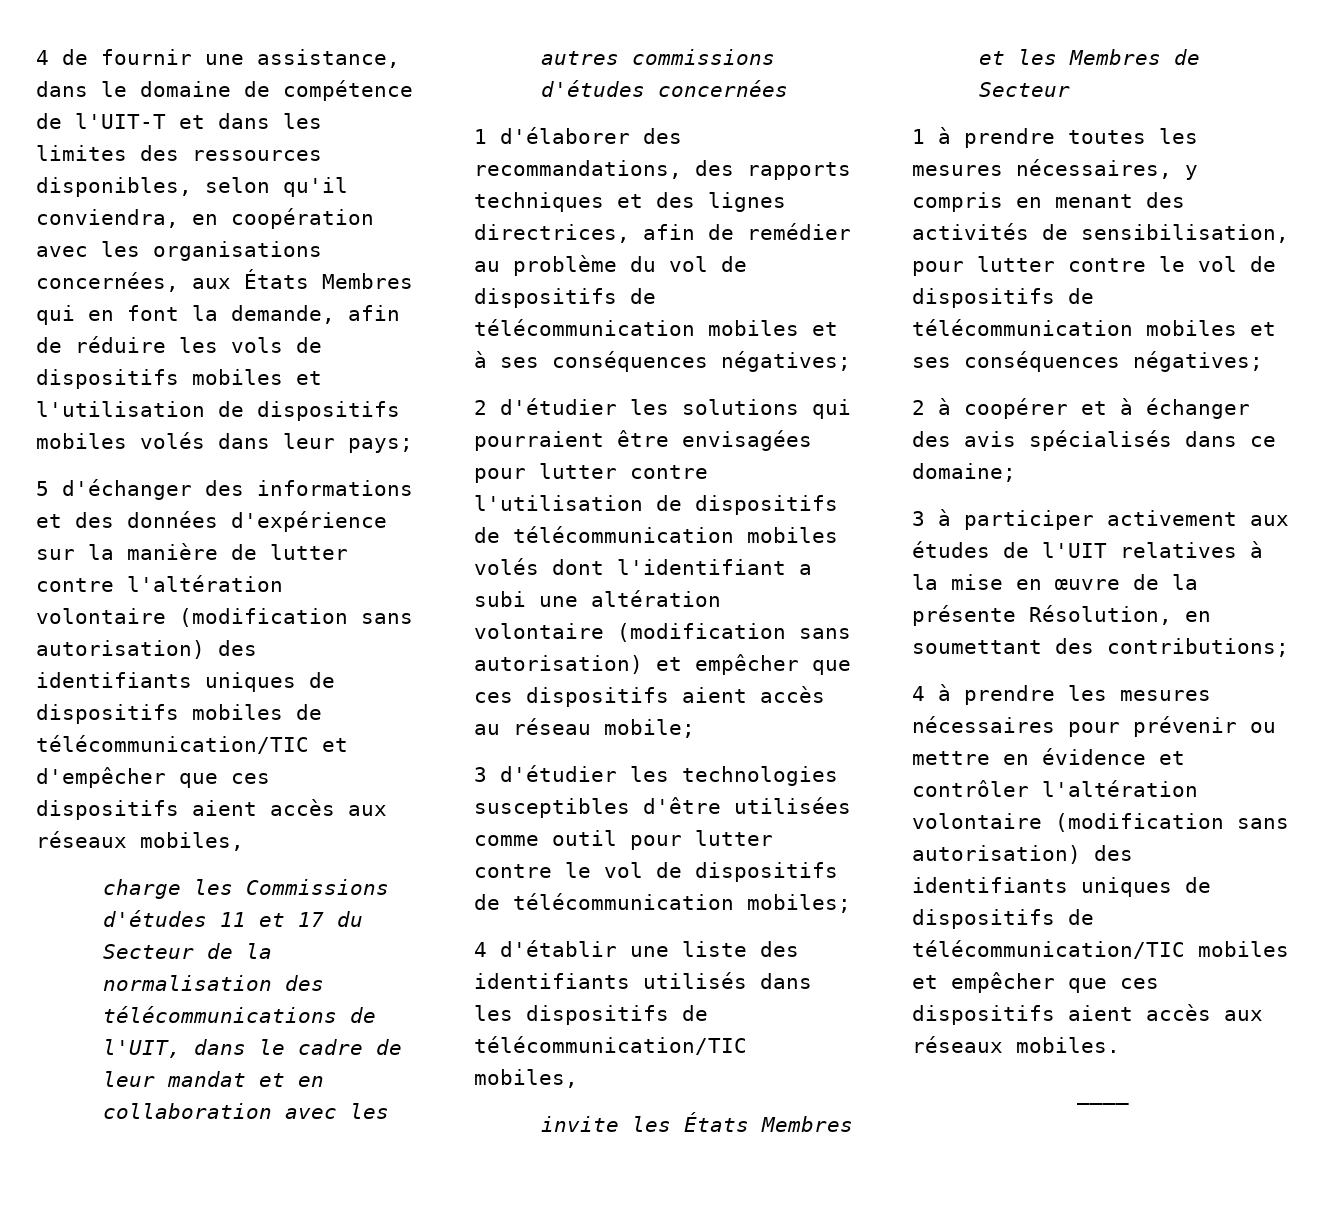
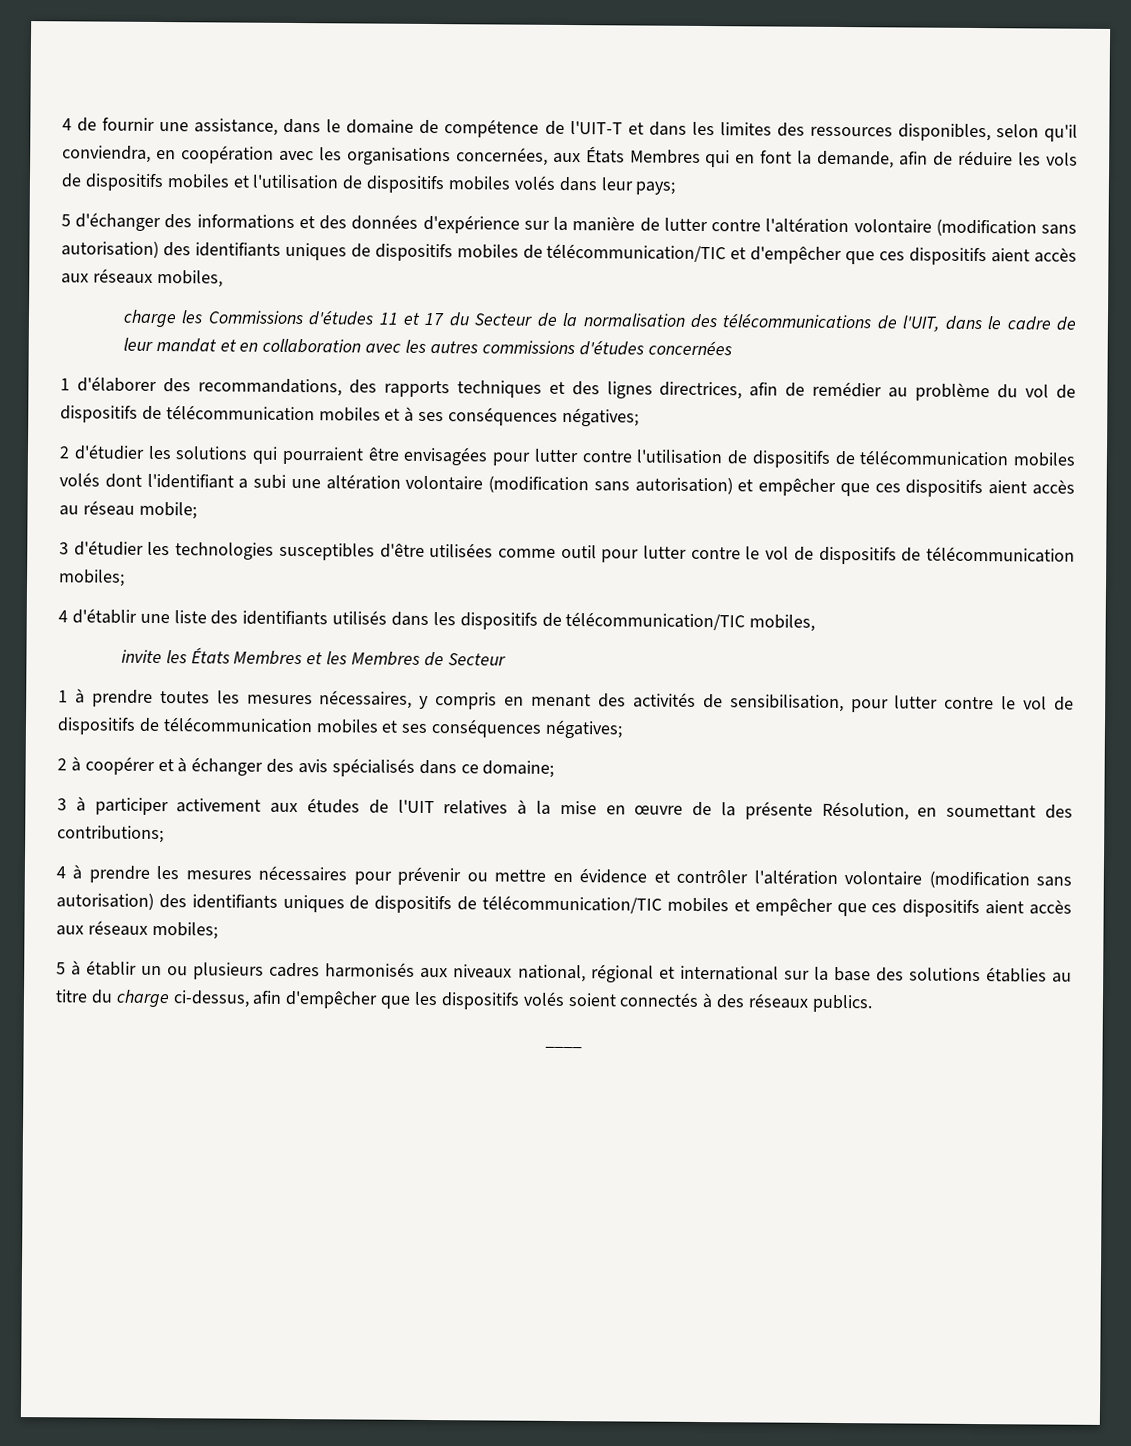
- 4 à prendre les mesures nécessaires pour prévenir ou mettre en évidence et contrôler l'altération volontaire (modification sans autorisation) des identifiants uniques de dispositifs de télécommunication/TIC mobiles et empêcher que ces dispositifs aient accès aux réseaux mobiles.
+ 4 à prendre les mesures nécessaires pour prévenir ou mettre en évidence et contrôler l'altération volontaire (modification sans autorisation) des identifiants uniques de dispositifs de télécommunication/TIC mobiles et empêcher que ces dispositifs aient accès aux réseaux mobiles;
+ 5 à établir un ou plusieurs cadres harmonisés aux niveaux national, régional et international sur la base des solutions établies au titre du charge ci-dessus, afin d'empêcher que les dispositifs volés soient connectés à des réseaux publics.

